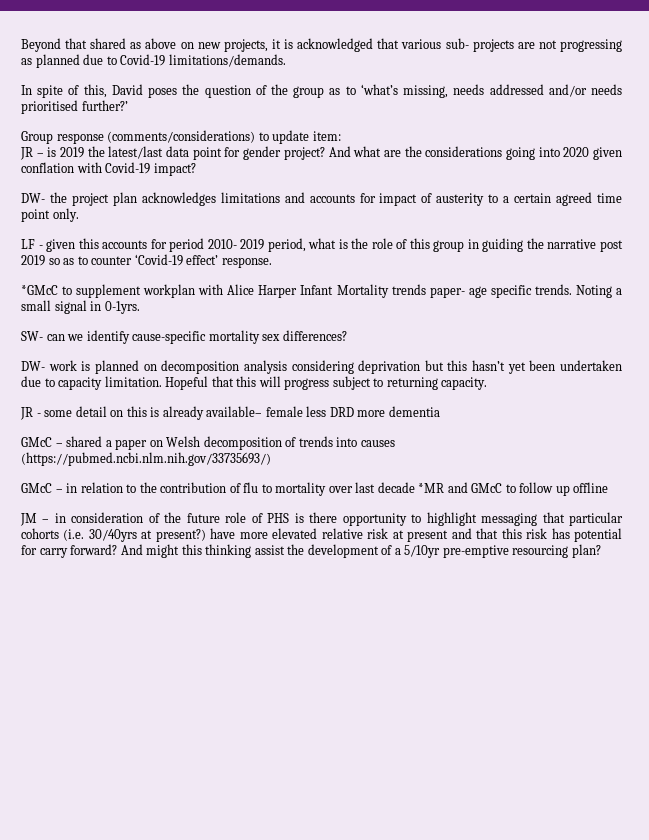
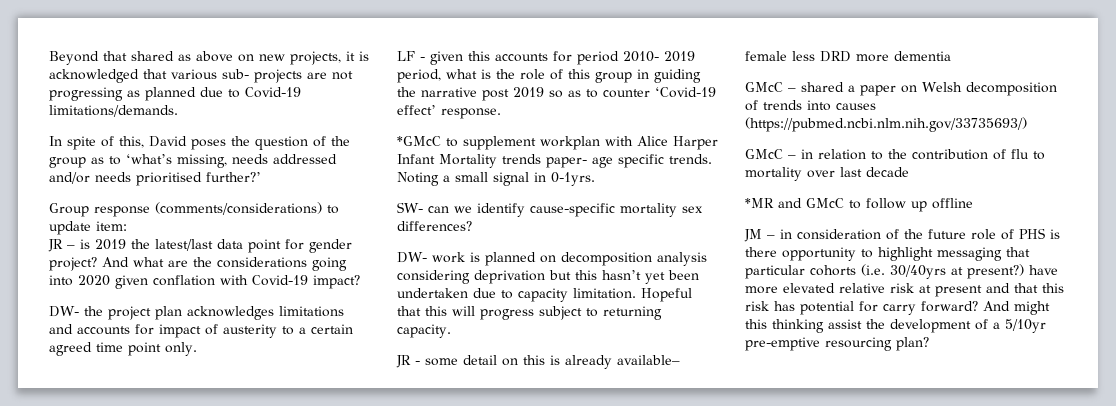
- GMcC – in relation to the contribution of flu to mortality over last decade *MR and GMcC to follow up offline
+ GMcC – in relation to the contribution of flu to mortality over last decade
+ *MR and GMcC to follow up offline

